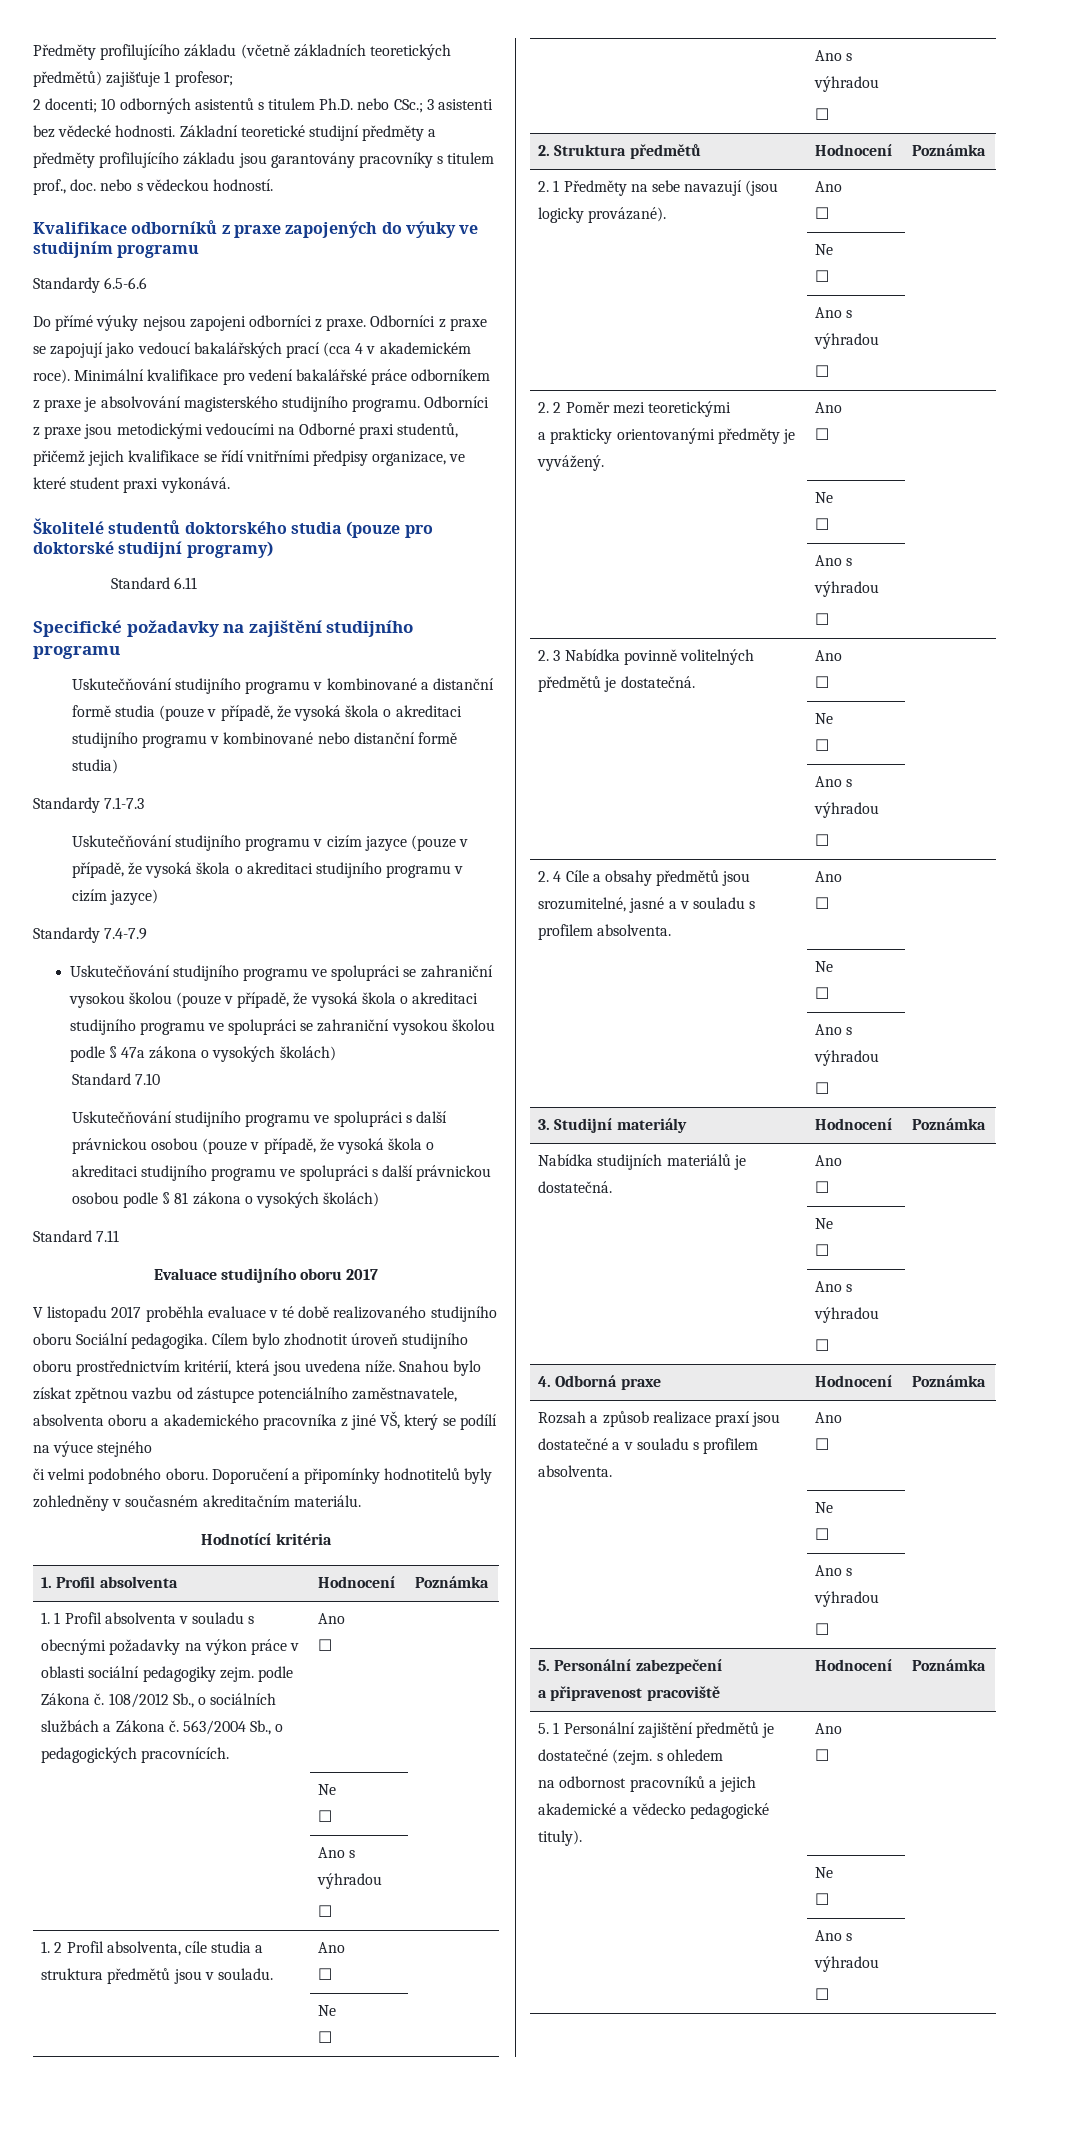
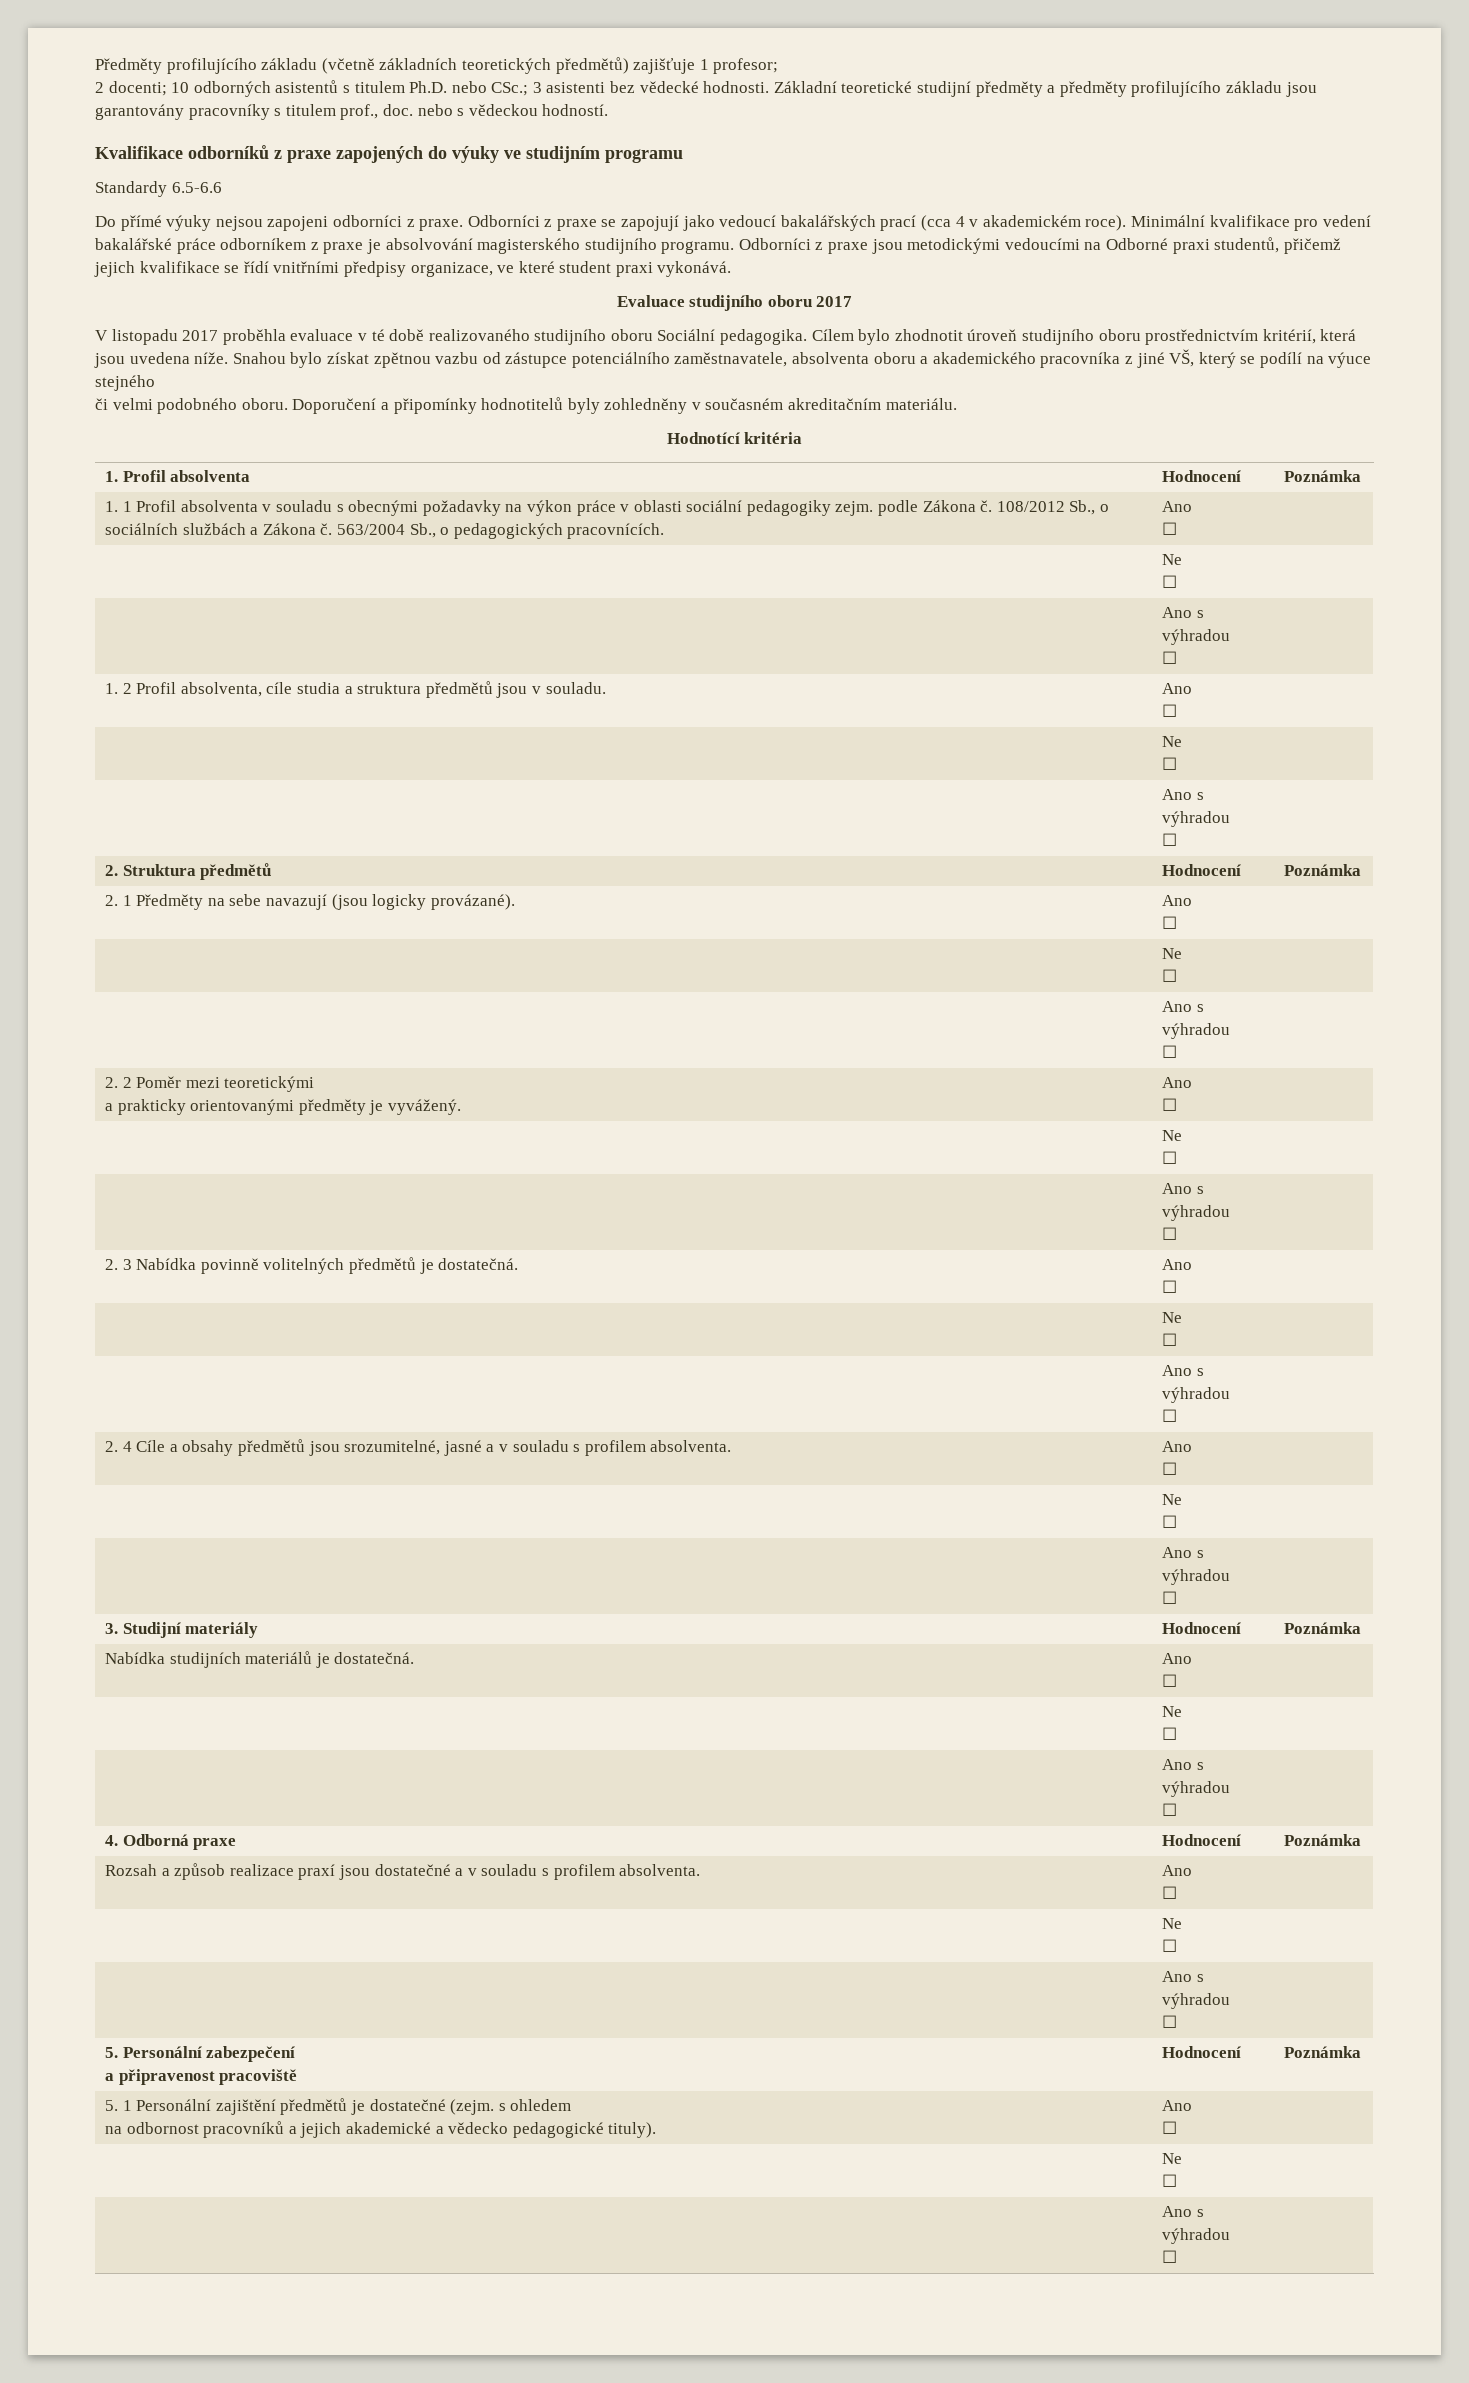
- Školitelé studentů doktorského studia (pouze pro doktorské studijní programy)
- Standard 6.11
- Specifické požadavky na zajištění studijního programu
- Uskutečňování studijního programu v kombinované a distanční formě studia (pouze v případě, že vysoká škola o akreditaci studijního programu v kombinované nebo distanční formě studia)
- Standardy 7.1-7.3
- Uskutečňování studijního programu v cizím jazyce (pouze v případě, že vysoká škola o akreditaci studijního programu v cizím jazyce)
- Standardy 7.4-7.9
- Uskutečňování studijního programu ve spolupráci se zahraniční vysokou školou (pouze v případě, že vysoká škola o akreditaci studijního programu ve spolupráci se zahraniční vysokou školou podle § 47a zákona o vysokých školách)
- Standard 7.10
- Uskutečňování studijního programu ve spolupráci s další právnickou osobou (pouze v případě, že vysoká škola o akreditaci studijního programu ve spolupráci s další právnickou osobou podle § 81 zákona o vysokých školách)
- Standard 7.11

